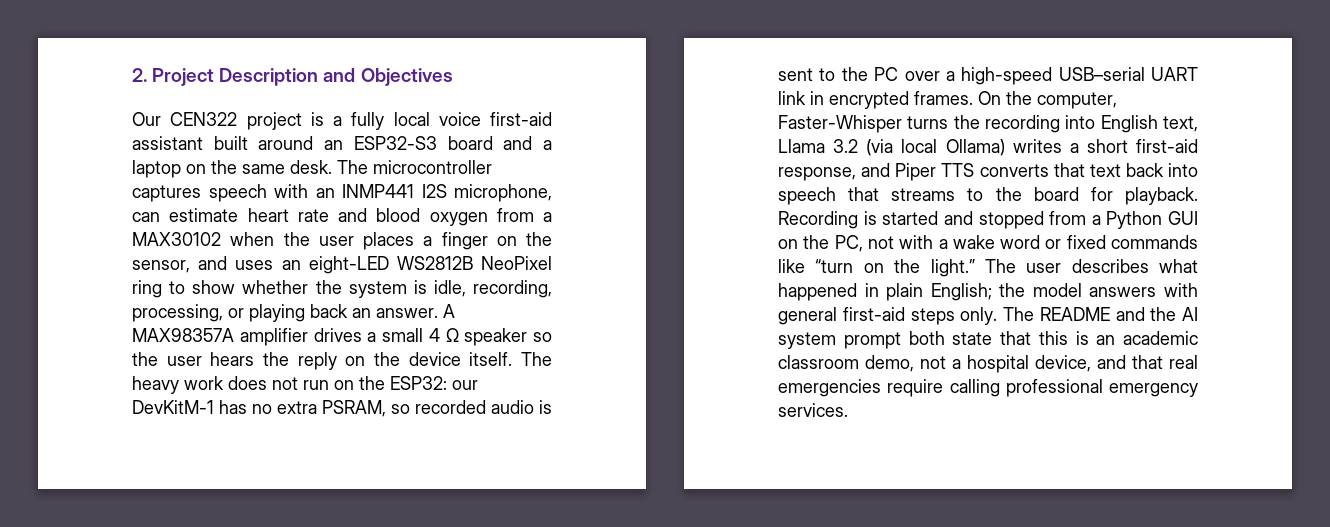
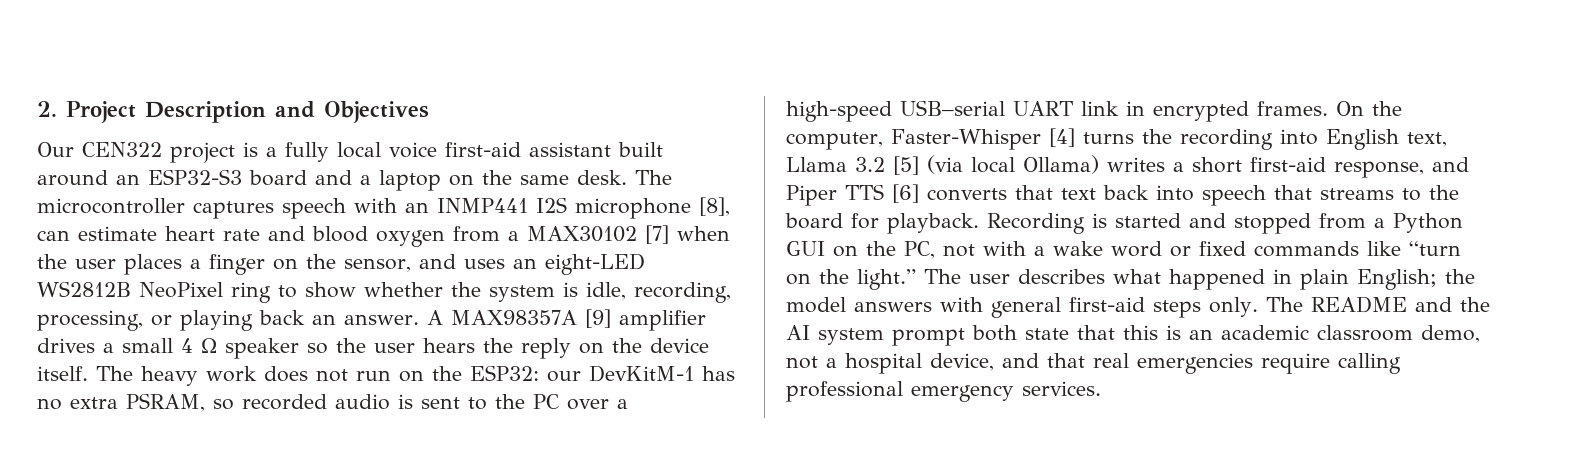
- The microcontroller captures speech with an INMP441 I2S microphone, can estimate heart rate and blood oxygen from a MAX30102 when the user places a finger on the sensor, and uses an eight-LED WS2812B NeoPixel ring to show whether the system is idle, recording, processing, or playing back an answer.
+ The microcontroller captures speech with an INMP441 I2S microphone [8], can estimate heart rate and blood oxygen from a MAX30102 [7] when the user places a finger on the sensor, and uses an eight-LED WS2812B NeoPixel ring to show whether the system is idle, recording, processing, or playing back an answer.
- A MAX98357A amplifier drives a small 4 Ω speaker so the user hears the reply on the device itself.
+ A MAX98357A [9] amplifier drives a small 4 Ω speaker so the user hears the reply on the device itself.
- On the computer, Faster-Whisper turns the recording into English text, Llama 3.2 (via local Ollama) writes a short first-aid response, and Piper TTS converts that text back into speech that streams to the board for playback.
+ On the computer, Faster-Whisper [4] turns the recording into English text, Llama 3.2 [5] (via local Ollama) writes a short first-aid response, and Piper TTS [6] converts that text back into speech that streams to the board for playback.

